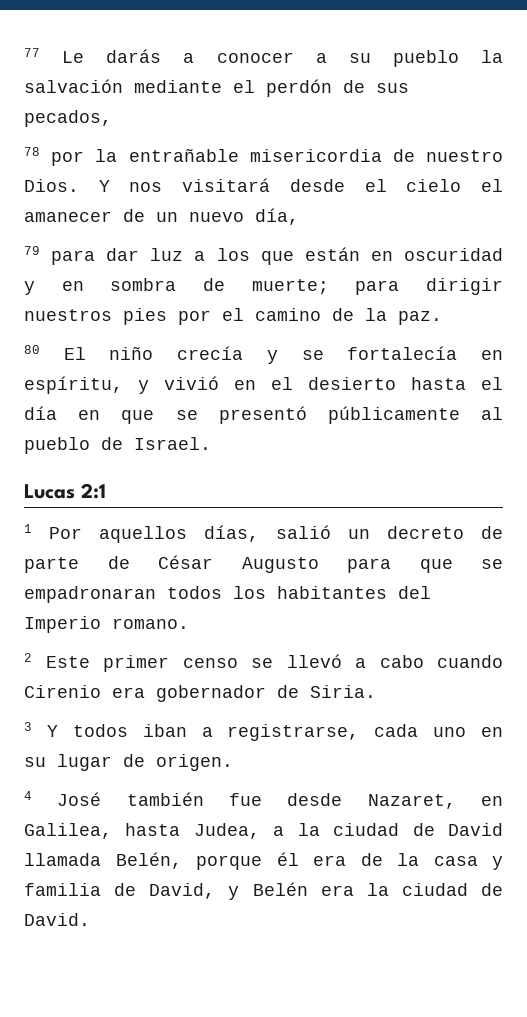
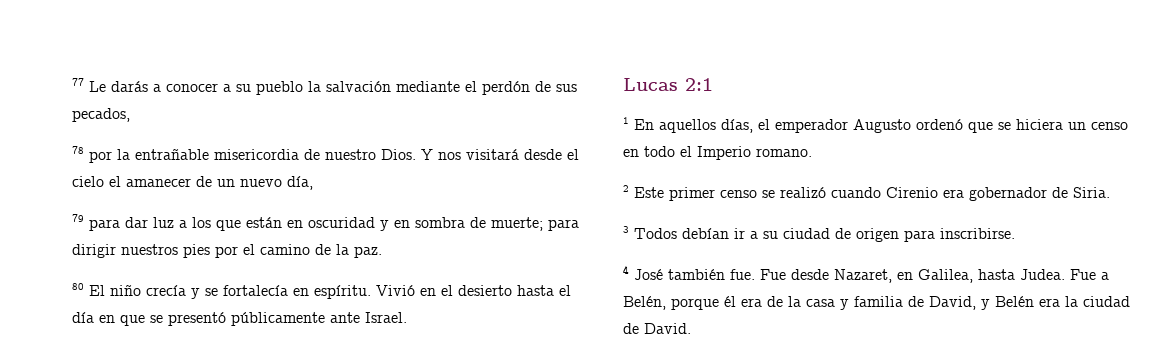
- 80 El niño crecía y se fortalecía en espíritu, y vivió en el desierto hasta el día en que se presentó públicamente al pueblo de Israel.
+ 80 El niño crecía y se fortalecía en espíritu. Vivió en el desierto hasta el día en que se presentó públicamente ante Israel.
- 1 Por aquellos días, salió un decreto de parte de César Augusto para que se empadronaran todos los habitantes del Imperio romano.
+ 1 En aquellos días, el emperador Augusto ordenó que se hiciera un censo en todo el Imperio romano.
- 2 Este primer censo se llevó a cabo cuando Cirenio era gobernador de Siria.
+ 2 Este primer censo se realizó cuando Cirenio era gobernador de Siria.
- 3 Y todos iban a registrarse, cada uno en su lugar de origen.
+ 3 Todos debían ir a su ciudad de origen para inscribirse.
- 4 José también fue desde Nazaret, en Galilea, hasta Judea, a la ciudad de David llamada Belén, porque él era de la casa y familia de David, y Belén era la ciudad de David.
+ 4 José también fue. Fue desde Nazaret, en Galilea, hasta Judea. Fue a Belén, porque él era de la casa y familia de David, y Belén era la ciudad de David.

